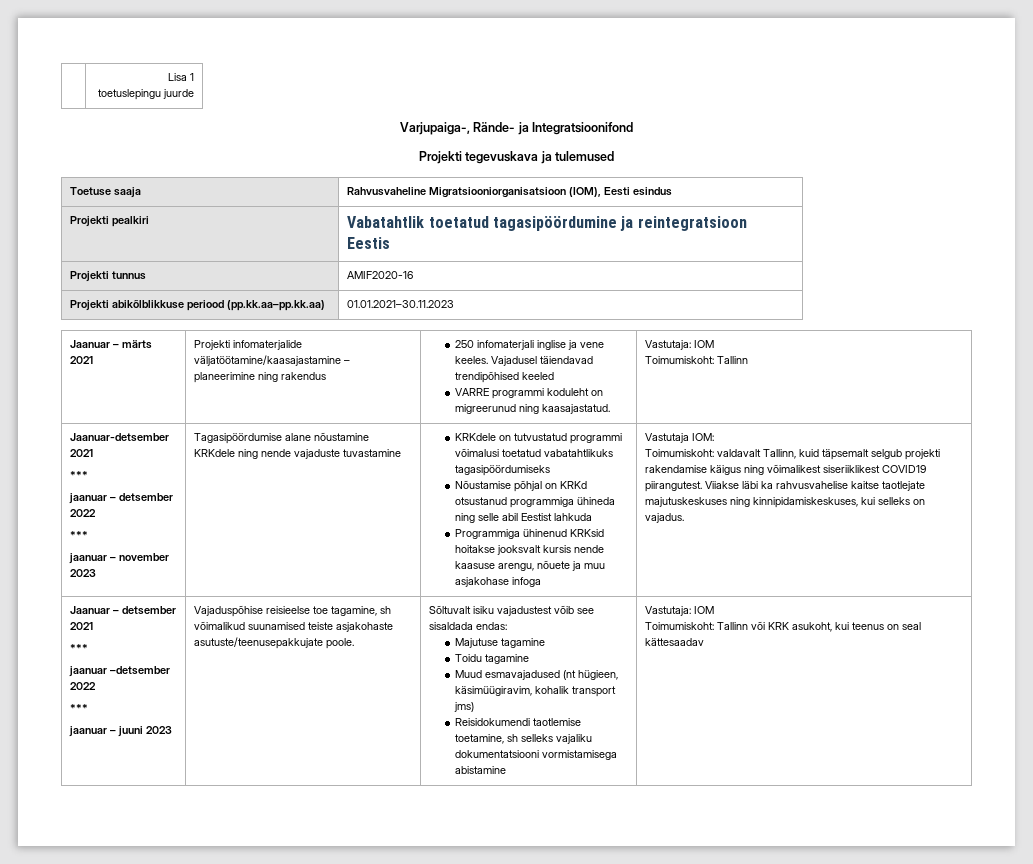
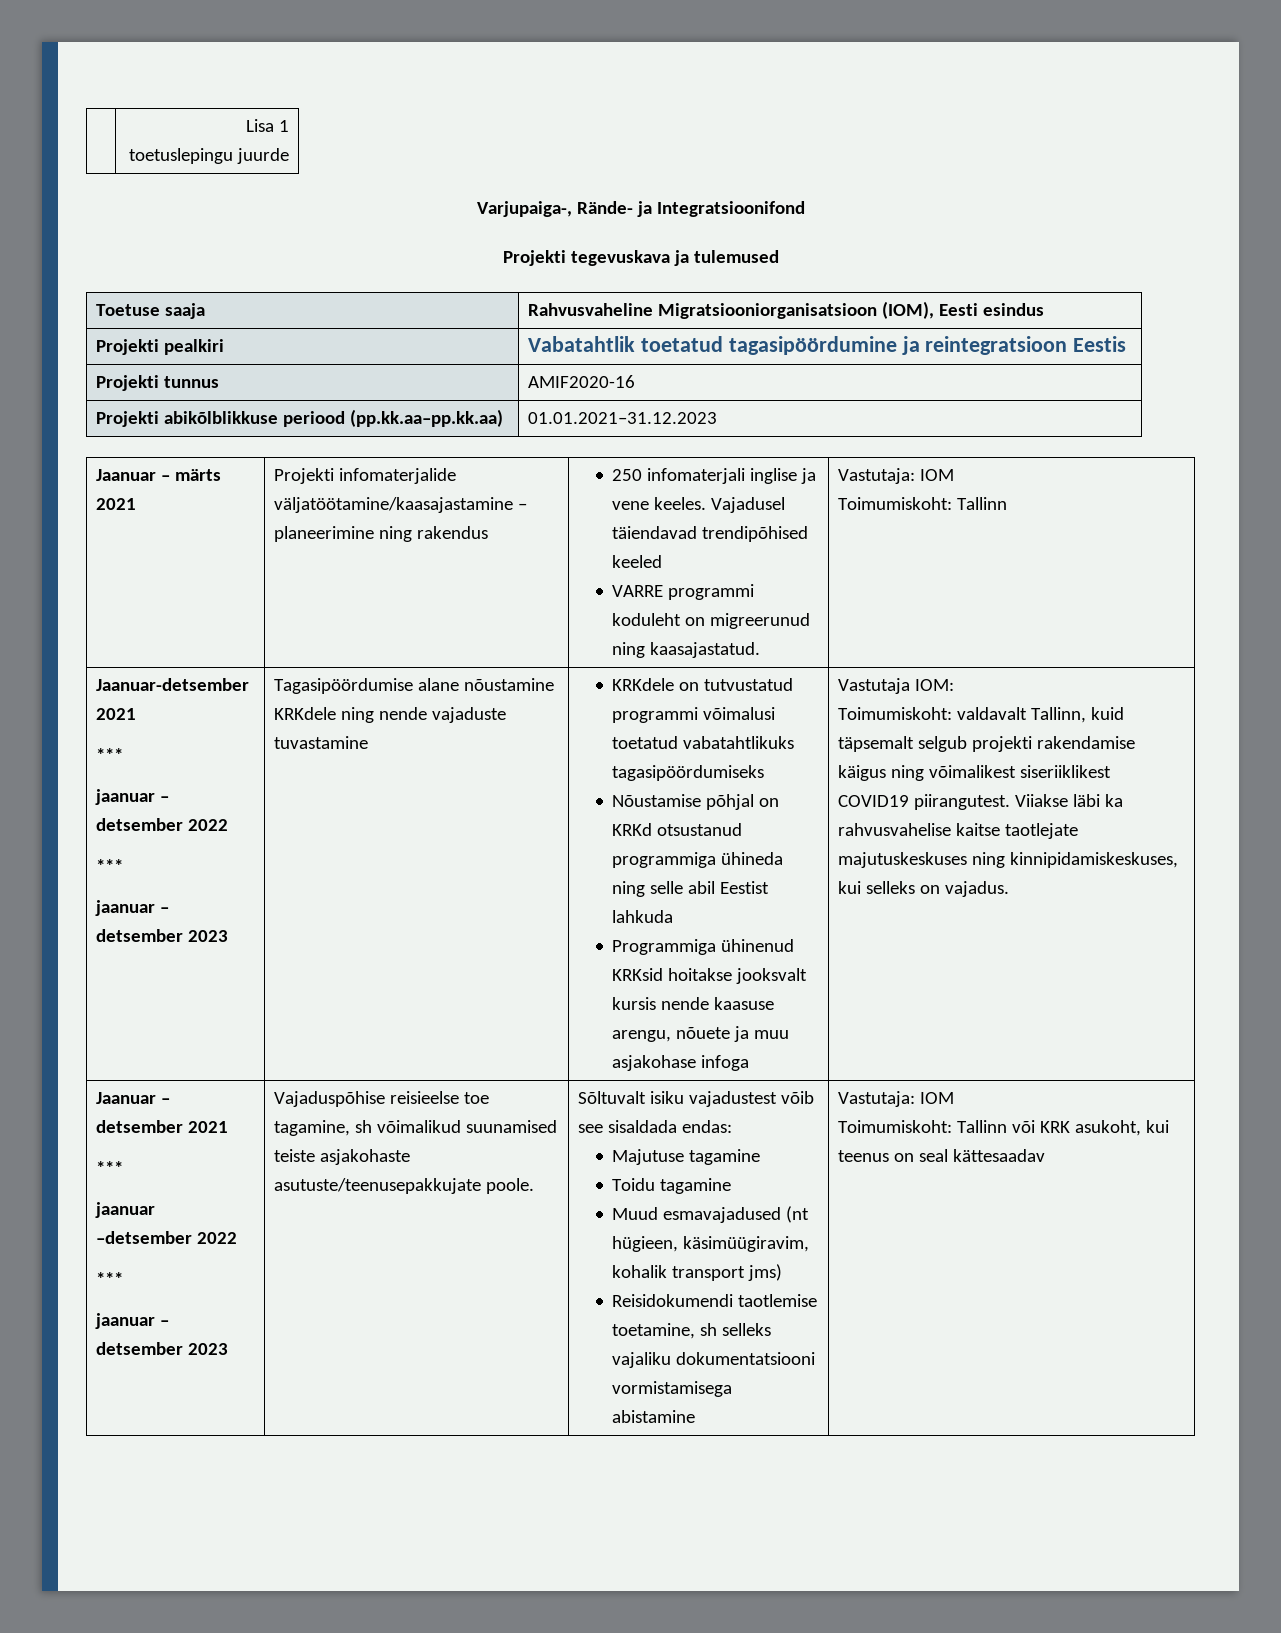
- Projekti abikõlblikkuse periood (pp.kk.aa–pp.kk.aa) | 01.01.2021–30.11.2023
+ Projekti abikõlblikkuse periood (pp.kk.aa–pp.kk.aa) | 01.01.2021–31.12.2023
  jaanuar – detsember 2022
  ***
- jaanuar – november 2023
+ jaanuar – detsember 2023
  jaanuar –detsember 2022
  ***
- jaanuar – juuni 2023
+ jaanuar – detsember 2023

